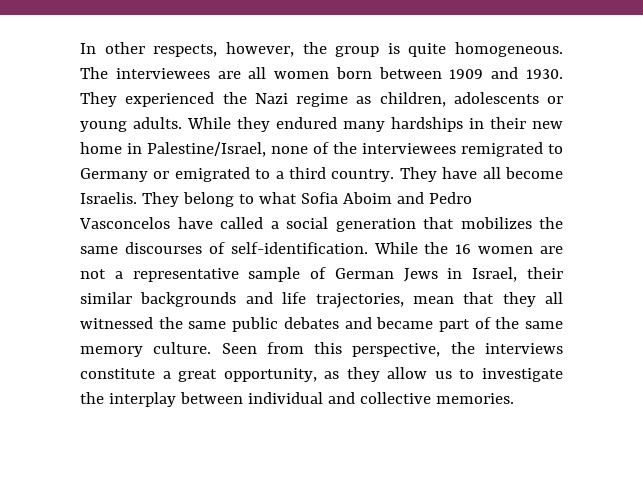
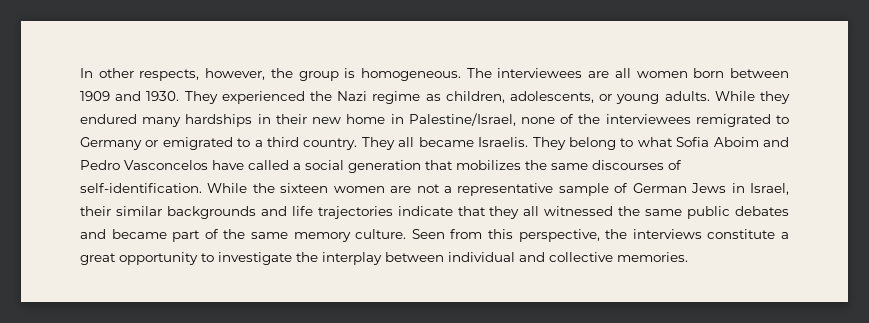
- In other respects, however, the group is quite homogeneous.
+ In other respects, however, the group is homogeneous.
- They experienced the Nazi regime as children, adolescents or young adults.
+ They experienced the Nazi regime as children, adolescents, or young adults.
- They have all become Israelis.
+ They all became Israelis.
- While the 16 women are not a representative sample of German Jews in Israel, their similar backgrounds and life trajectories, mean that they all witnessed the same public debates and became part of the same memory culture.
+ While the sixteen women are not a representative sample of German Jews in Israel, their similar backgrounds and life trajectories indicate that they all witnessed the same public debates and became part of the same memory culture.
- Seen from this perspective, the interviews constitute a great opportunity, as they allow us to investigate the interplay between individual and collective memories.
+ Seen from this perspective, the interviews constitute a great opportunity to investigate the interplay between individual and collective memories.

